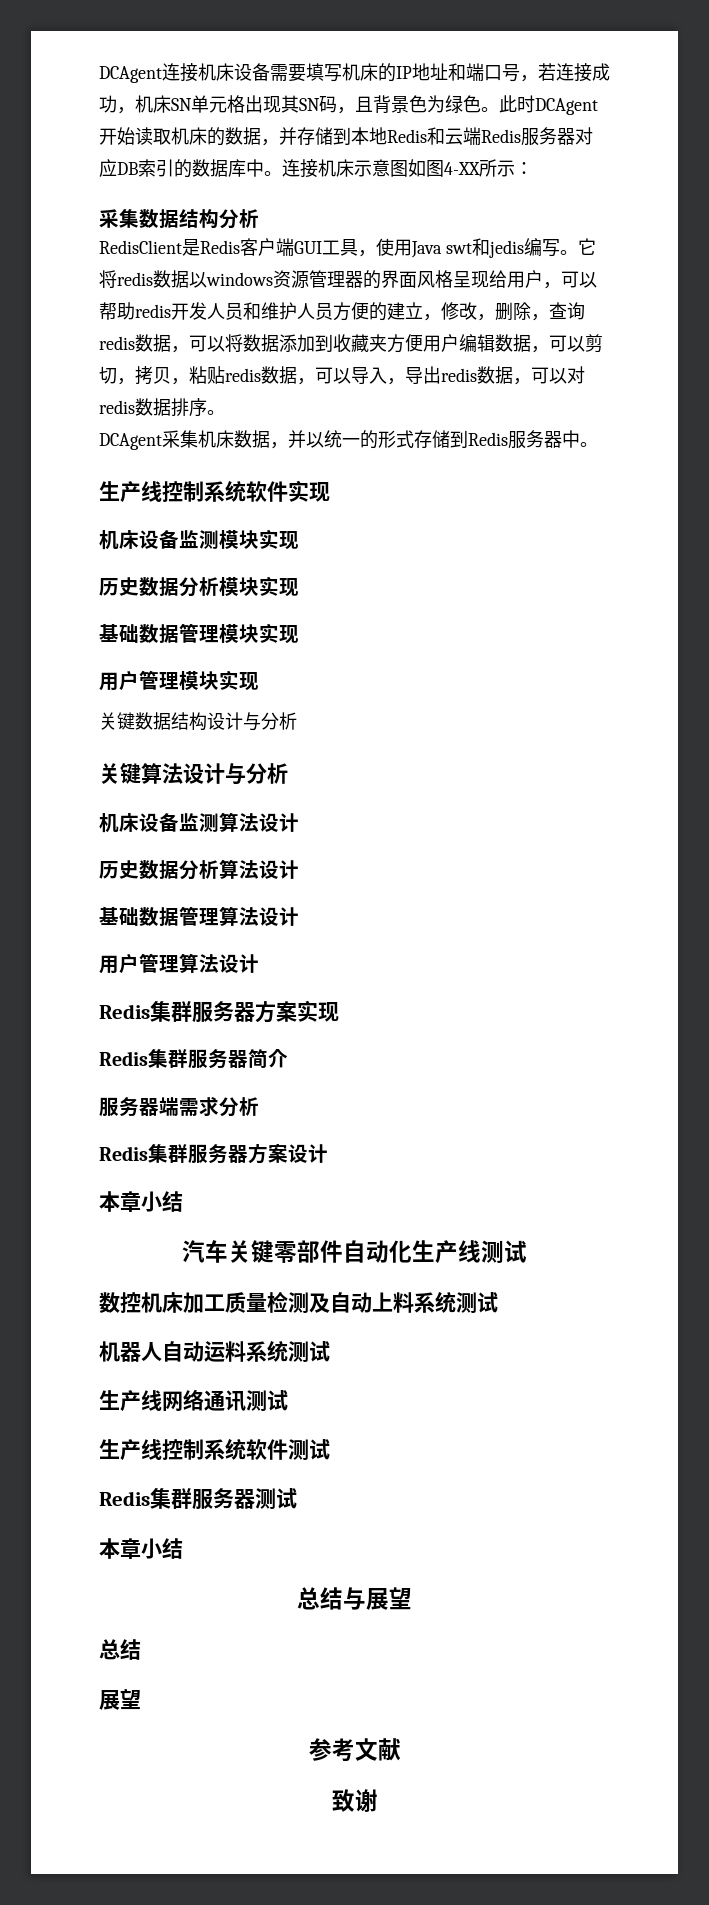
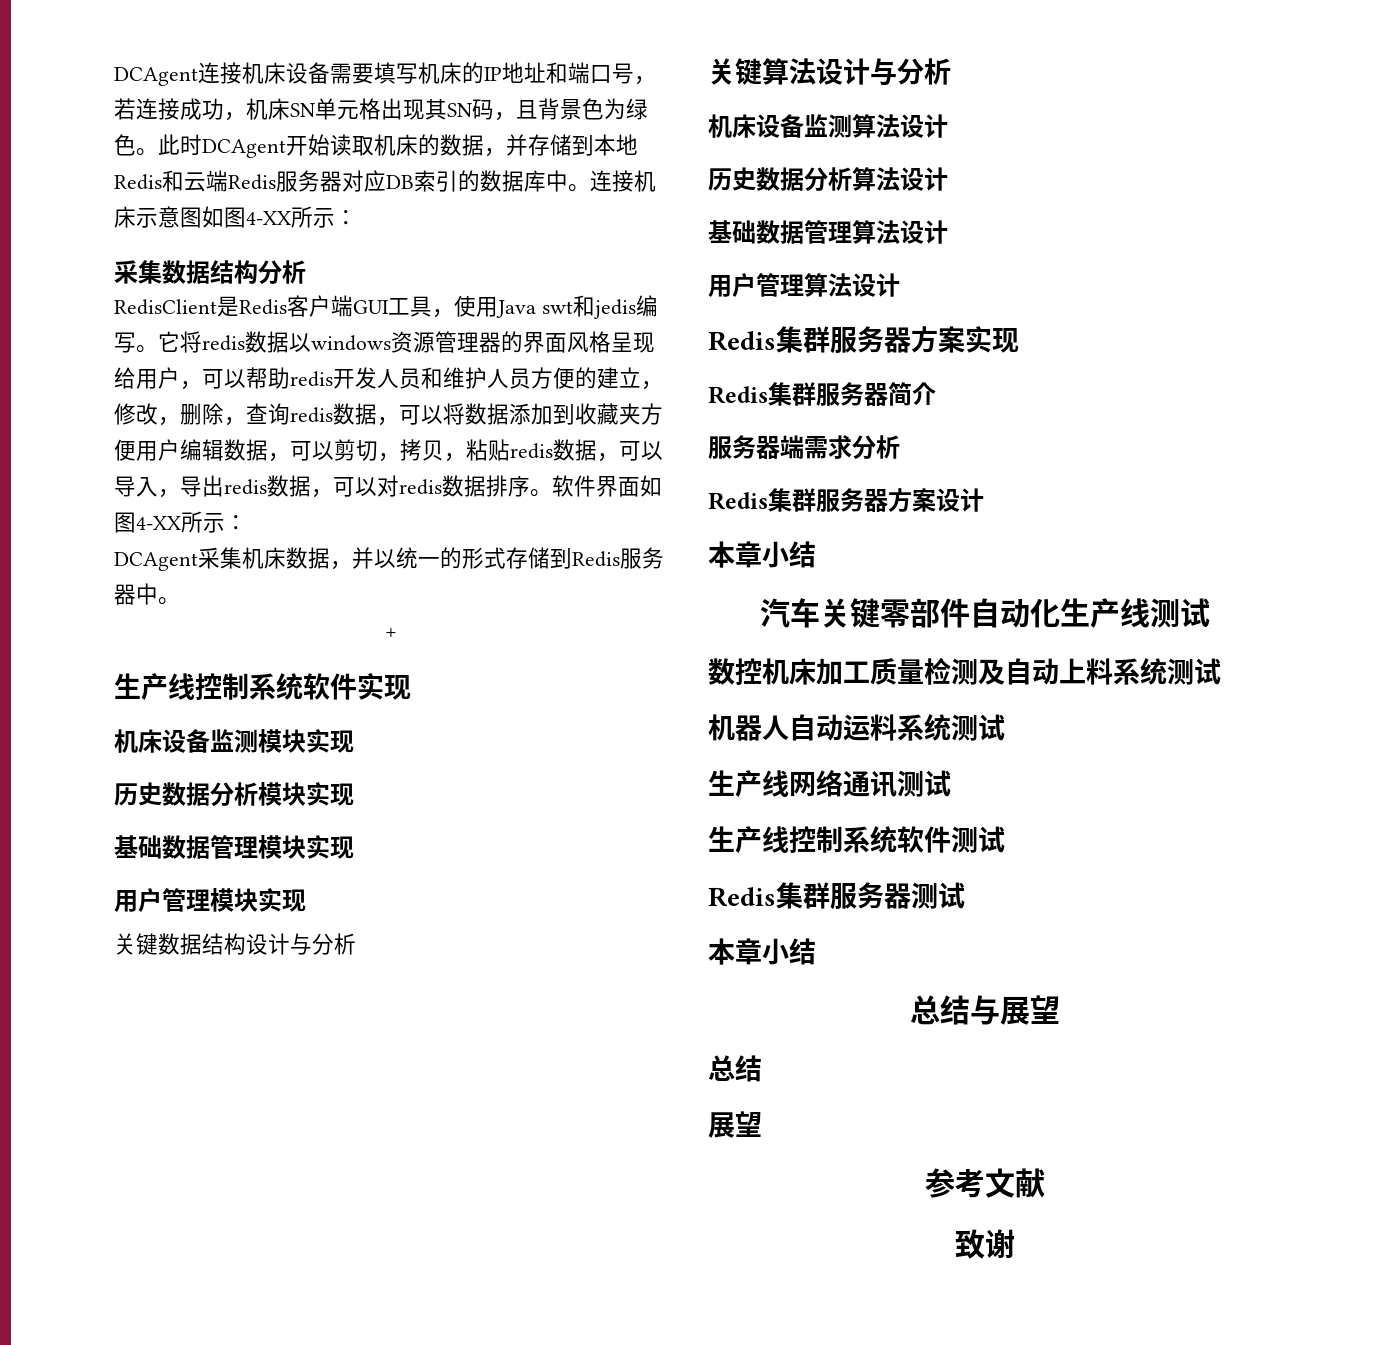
+ 软件界面如图4-XX所示：
+ +

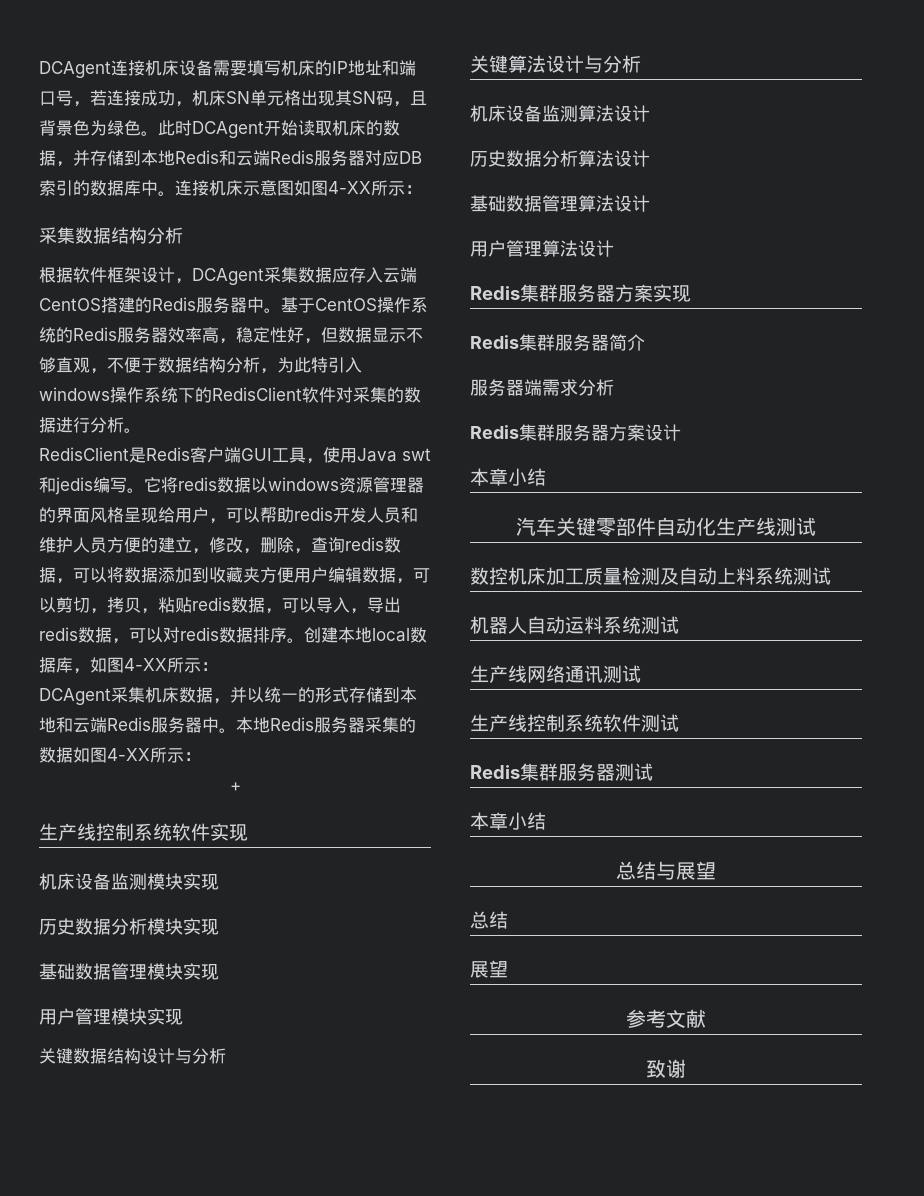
+ 根据软件框架设计，DCAgent采集数据应存入云端CentOS搭建的Redis服务器中。基于CentOS操作系统的Redis服务器效率高，稳定性好，但数据显示不够直观，不便于数据结构分析，为此特引入windows操作系统下的RedisClient软件对采集的数据进行分析。
- 软件界面如图4-XX所示：
+ 创建本地local数据库，如图4-XX所示：
- DCAgent采集机床数据，并以统一的形式存储到Redis服务器中。
+ DCAgent采集机床数据，并以统一的形式存储到本地和云端Redis服务器中。本地Redis服务器采集的数据如图4-XX所示：

